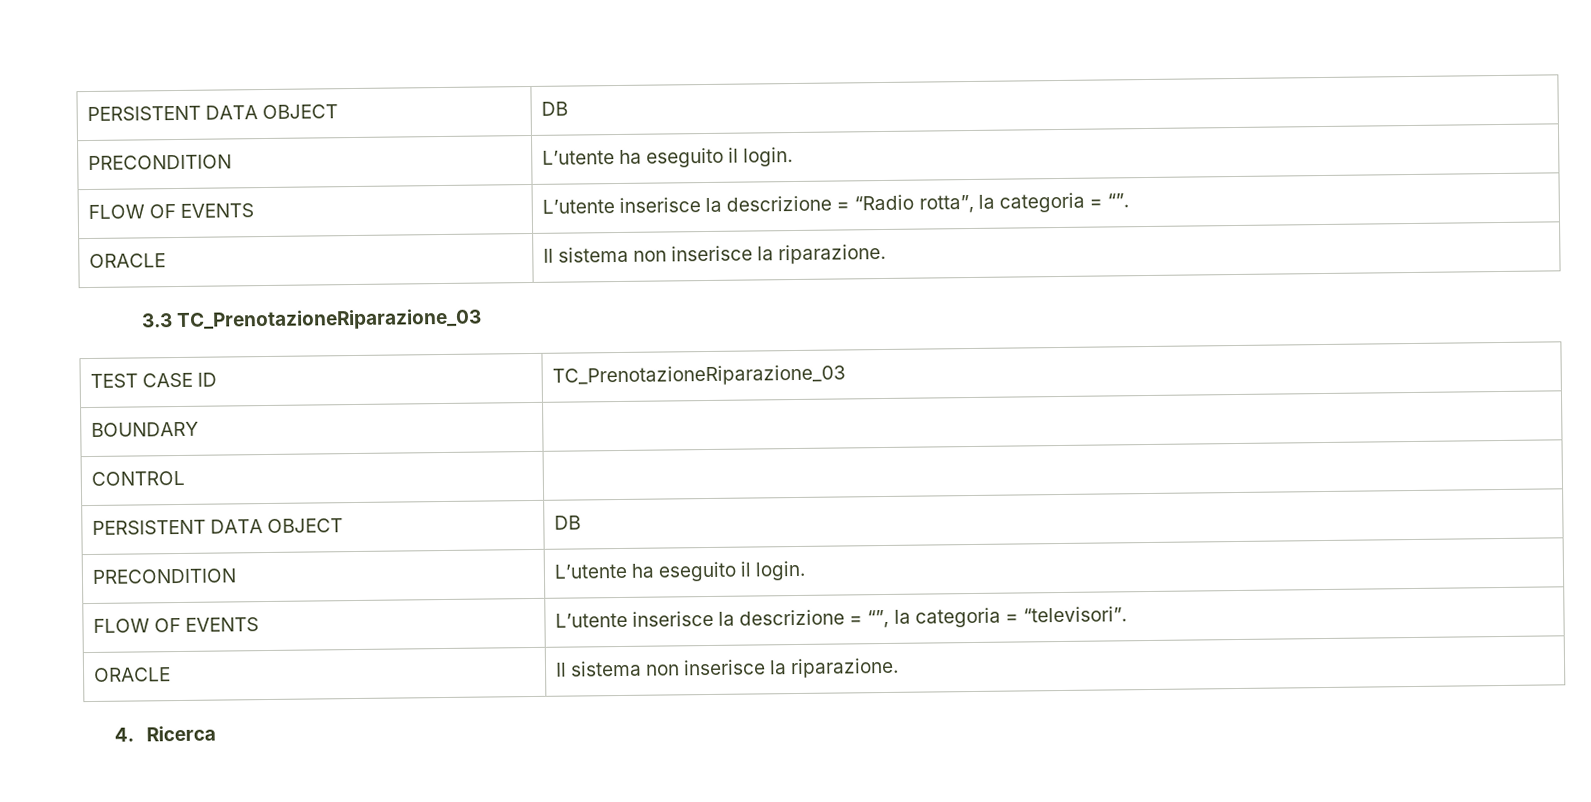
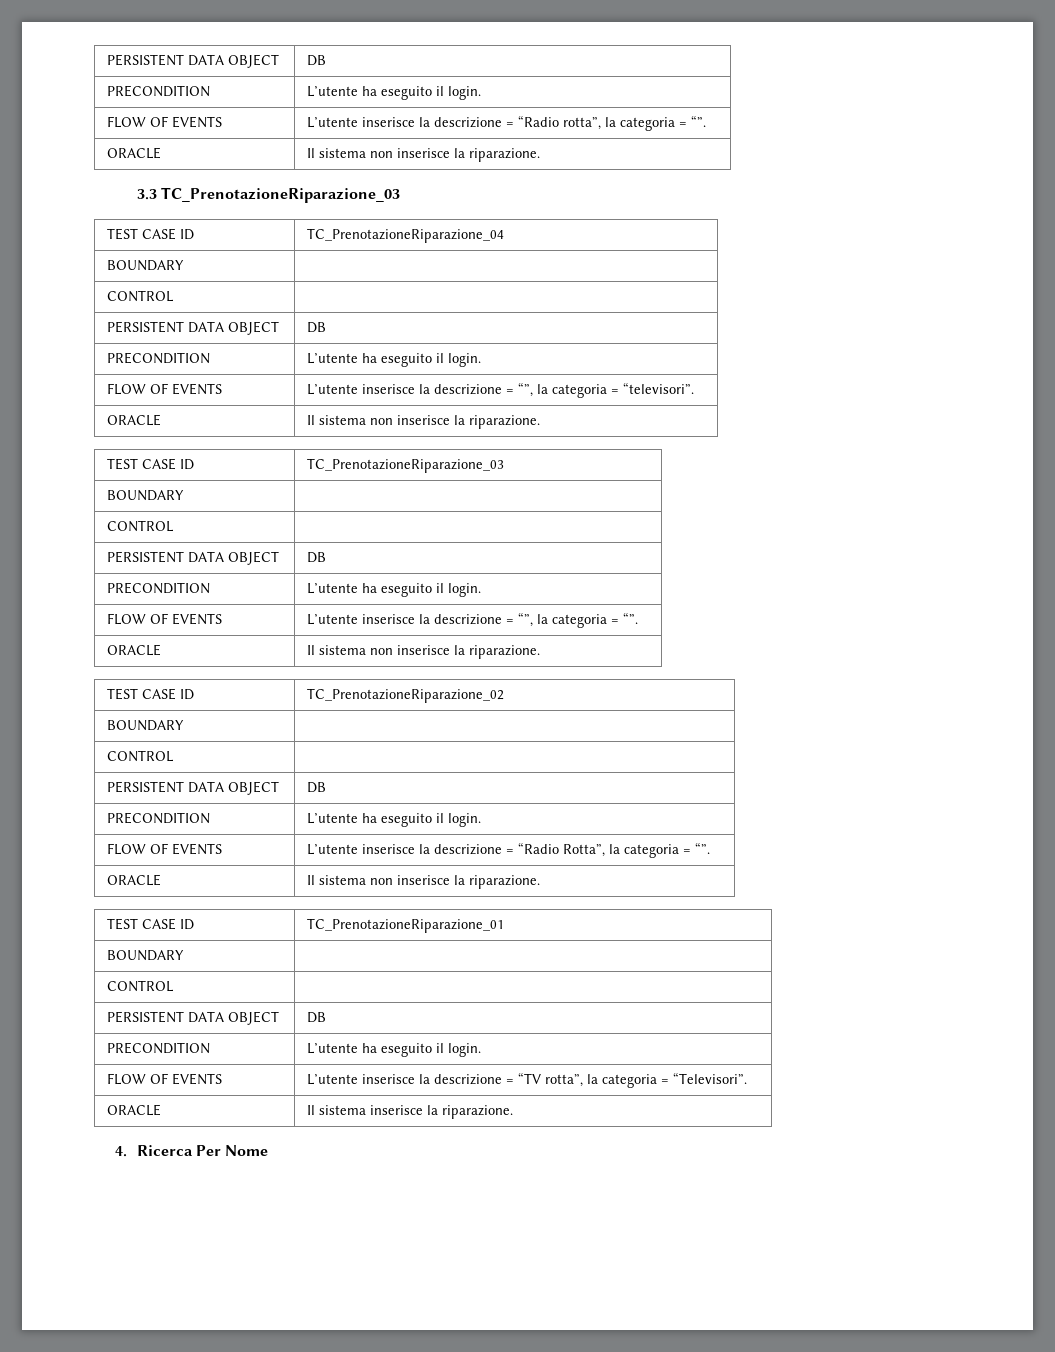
- TEST CASE ID | TC_PrenotazioneRiparazione_03
+ TEST CASE ID | TC_PrenotazioneRiparazione_04
+ TEST CASE ID | TC_PrenotazioneRiparazione_03
+ BOUNDARY |
+ CONTROL |
+ PERSISTENT DATA OBJECT | DB
+ PRECONDITION | L’utente ha eseguito il login.
+ FLOW OF EVENTS | L’utente inserisce la descrizione = “”, la categoria = “”.
+ ORACLE | Il sistema non inserisce la riparazione.
+ TEST CASE ID | TC_PrenotazioneRiparazione_02
+ BOUNDARY |
+ CONTROL |
+ PERSISTENT DATA OBJECT | DB
+ PRECONDITION | L’utente ha eseguito il login.
+ FLOW OF EVENTS | L’utente inserisce la descrizione = “Radio Rotta”, la categoria = “”.
+ ORACLE | Il sistema non inserisce la riparazione.
+ TEST CASE ID | TC_PrenotazioneRiparazione_01
+ BOUNDARY |
+ CONTROL |
+ PERSISTENT DATA OBJECT | DB
+ PRECONDITION | L’utente ha eseguito il login.
+ FLOW OF EVENTS | L’utente inserisce la descrizione = “TV rotta”, la categoria = “Televisori”.
+ ORACLE | Il sistema inserisce la riparazione.
- 4. Ricerca
+ 4. Ricerca Per Nome

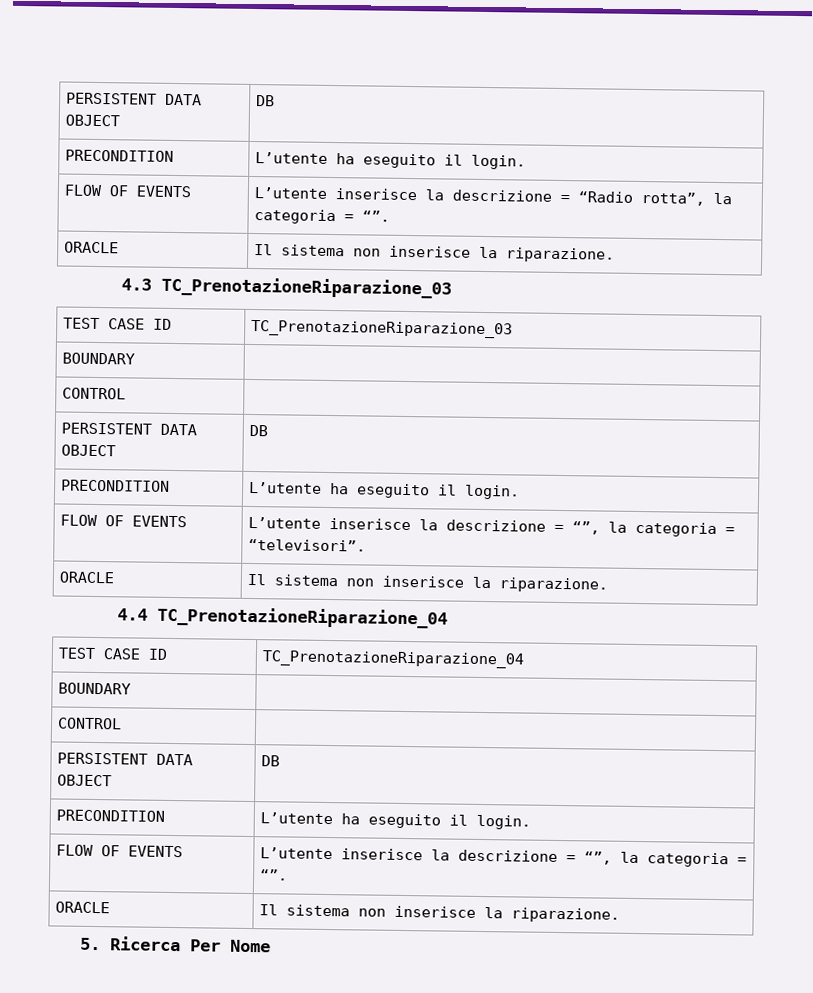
- 3.3 TC_PrenotazioneRiparazione_03
+ 4.3 TC_PrenotazioneRiparazione_03
- TEST CASE ID | TC_PrenotazioneRiparazione_04
+ TEST CASE ID | TC_PrenotazioneRiparazione_03
- TEST CASE ID | TC_PrenotazioneRiparazione_03
+ 4.4 TC_PrenotazioneRiparazione_04
+ TEST CASE ID | TC_PrenotazioneRiparazione_04
- TEST CASE ID | TC_PrenotazioneRiparazione_02
- BOUNDARY |
- CONTROL |
- PERSISTENT DATA OBJECT | DB
- PRECONDITION | L’utente ha eseguito il login.
- FLOW OF EVENTS | L’utente inserisce la descrizione = “Radio Rotta”, la categoria = “”.
- ORACLE | Il sistema non inserisce la riparazione.
- TEST CASE ID | TC_PrenotazioneRiparazione_01
- BOUNDARY |
- CONTROL |
- PERSISTENT DATA OBJECT | DB
- PRECONDITION | L’utente ha eseguito il login.
- FLOW OF EVENTS | L’utente inserisce la descrizione = “TV rotta”, la categoria = “Televisori”.
- ORACLE | Il sistema inserisce la riparazione.
- 4. Ricerca Per Nome
+ 5. Ricerca Per Nome

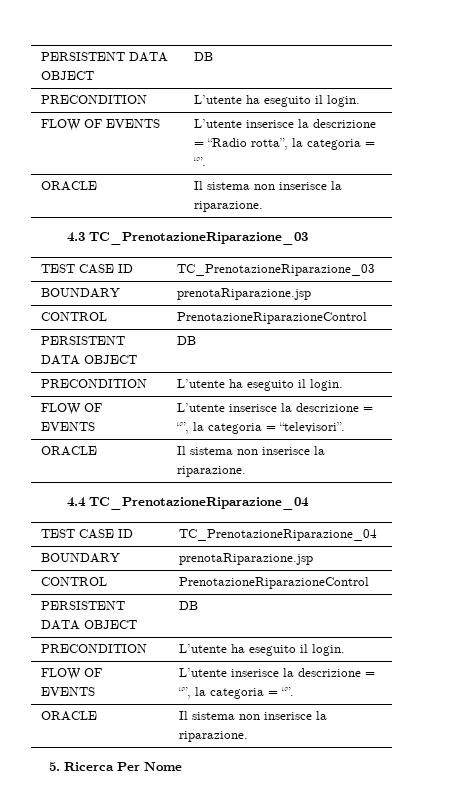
  TEST CASE ID | TC_PrenotazioneRiparazione_03
- BOUNDARY |
- CONTROL |
+ BOUNDARY | prenotaRiparazione.jsp
+ CONTROL | PrenotazioneRiparazioneControl
  TEST CASE ID | TC_PrenotazioneRiparazione_04
- BOUNDARY |
- CONTROL |
+ BOUNDARY | prenotaRiparazione.jsp
+ CONTROL | PrenotazioneRiparazioneControl

